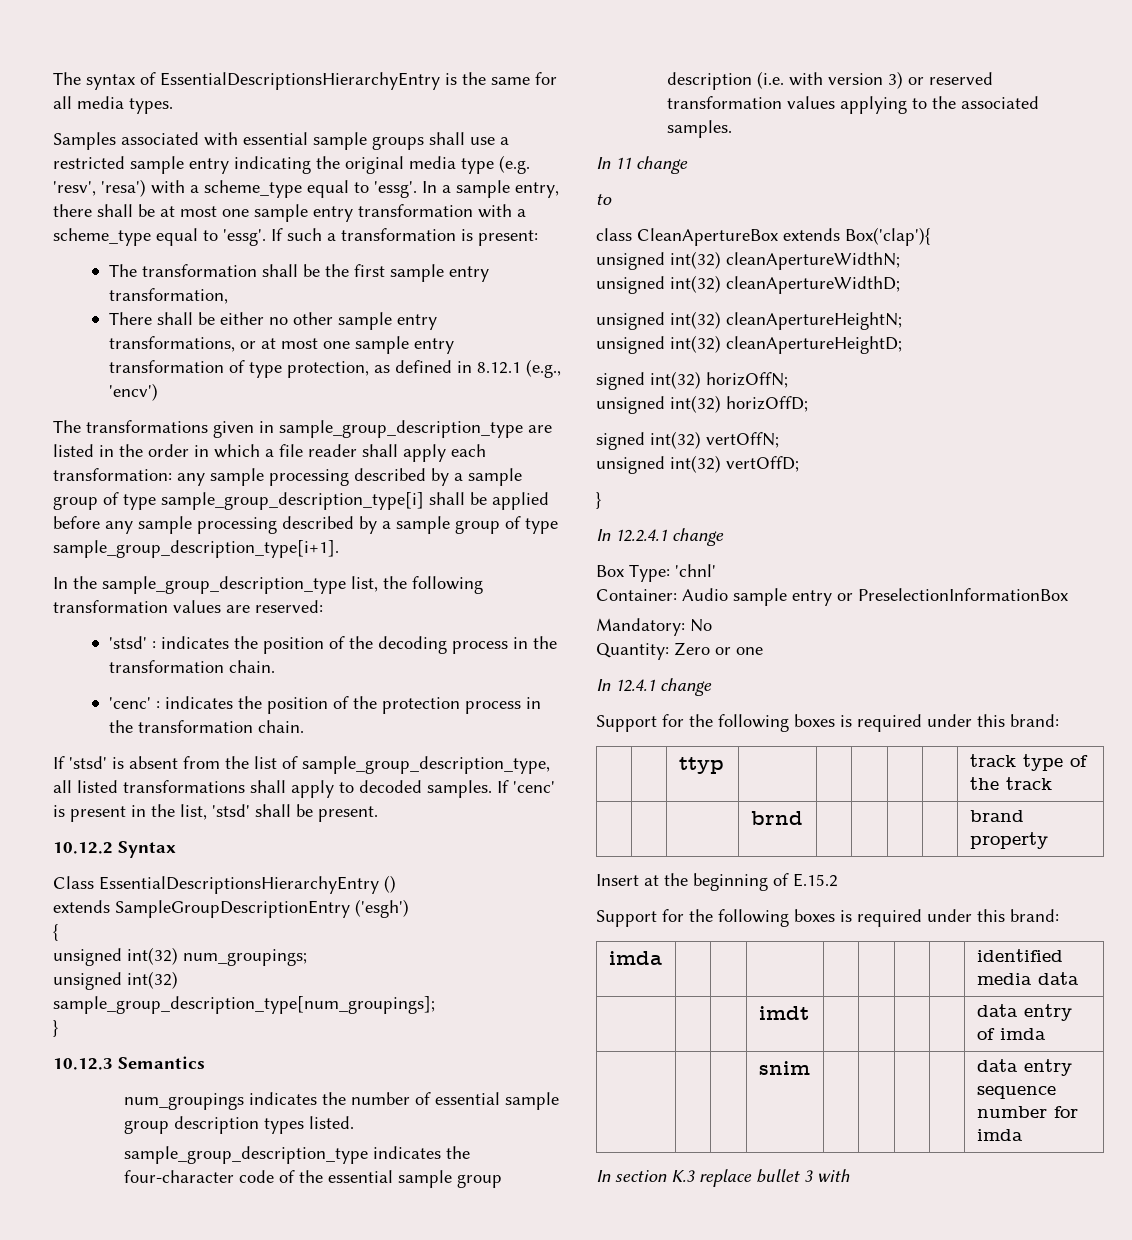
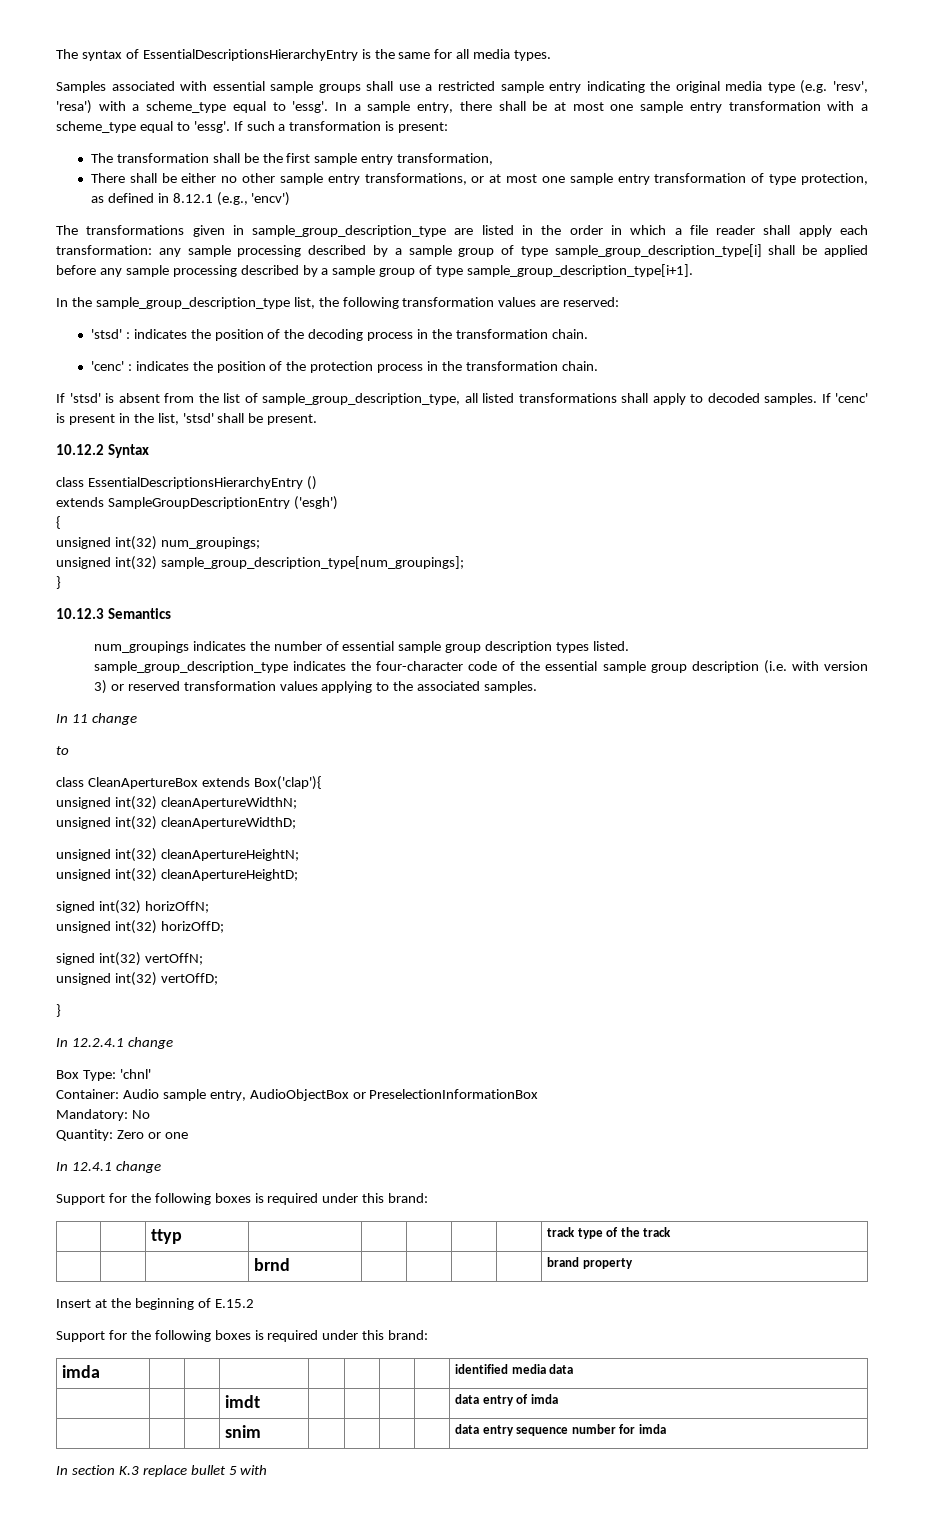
- Class EssentialDescriptionsHierarchyEntry ()
+ class EssentialDescriptionsHierarchyEntry ()
- Container: Audio sample entry or PreselectionInformationBox
+ Container: Audio sample entry, AudioObjectBox or PreselectionInformationBox
- In section K.3 replace bullet 3 with
+ In section K.3 replace bullet 5 with

